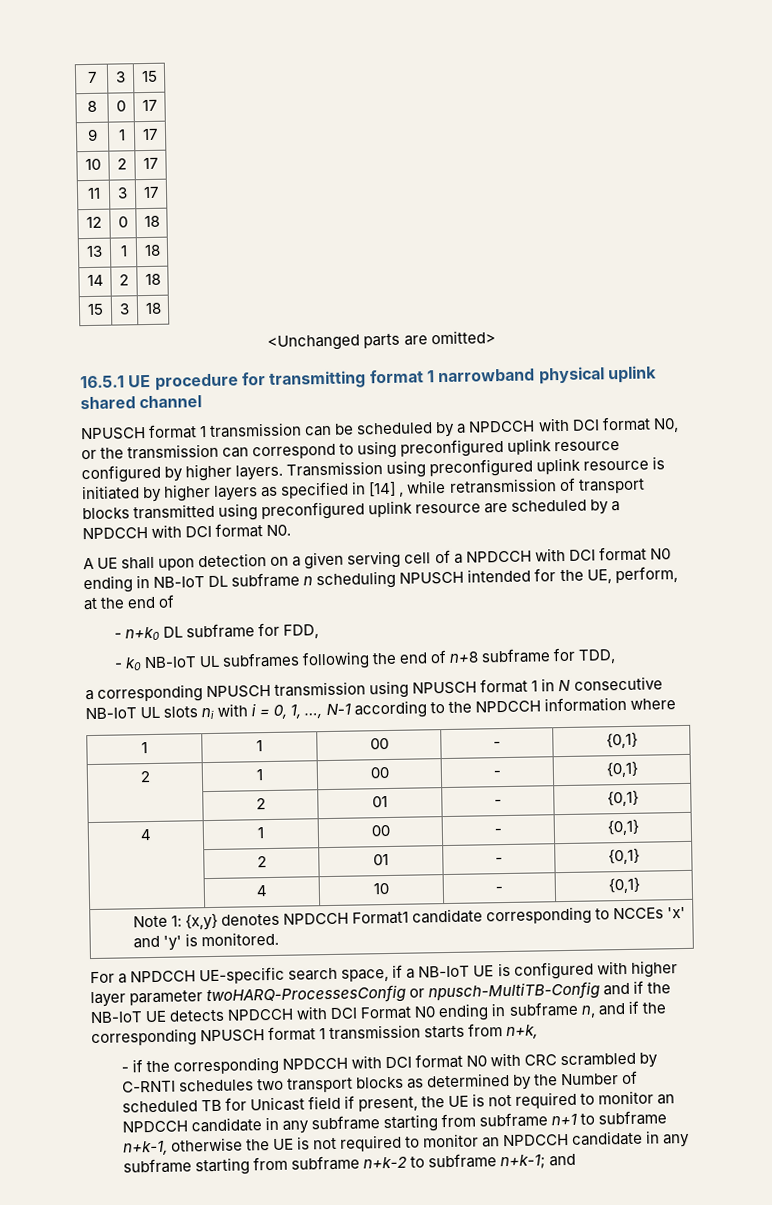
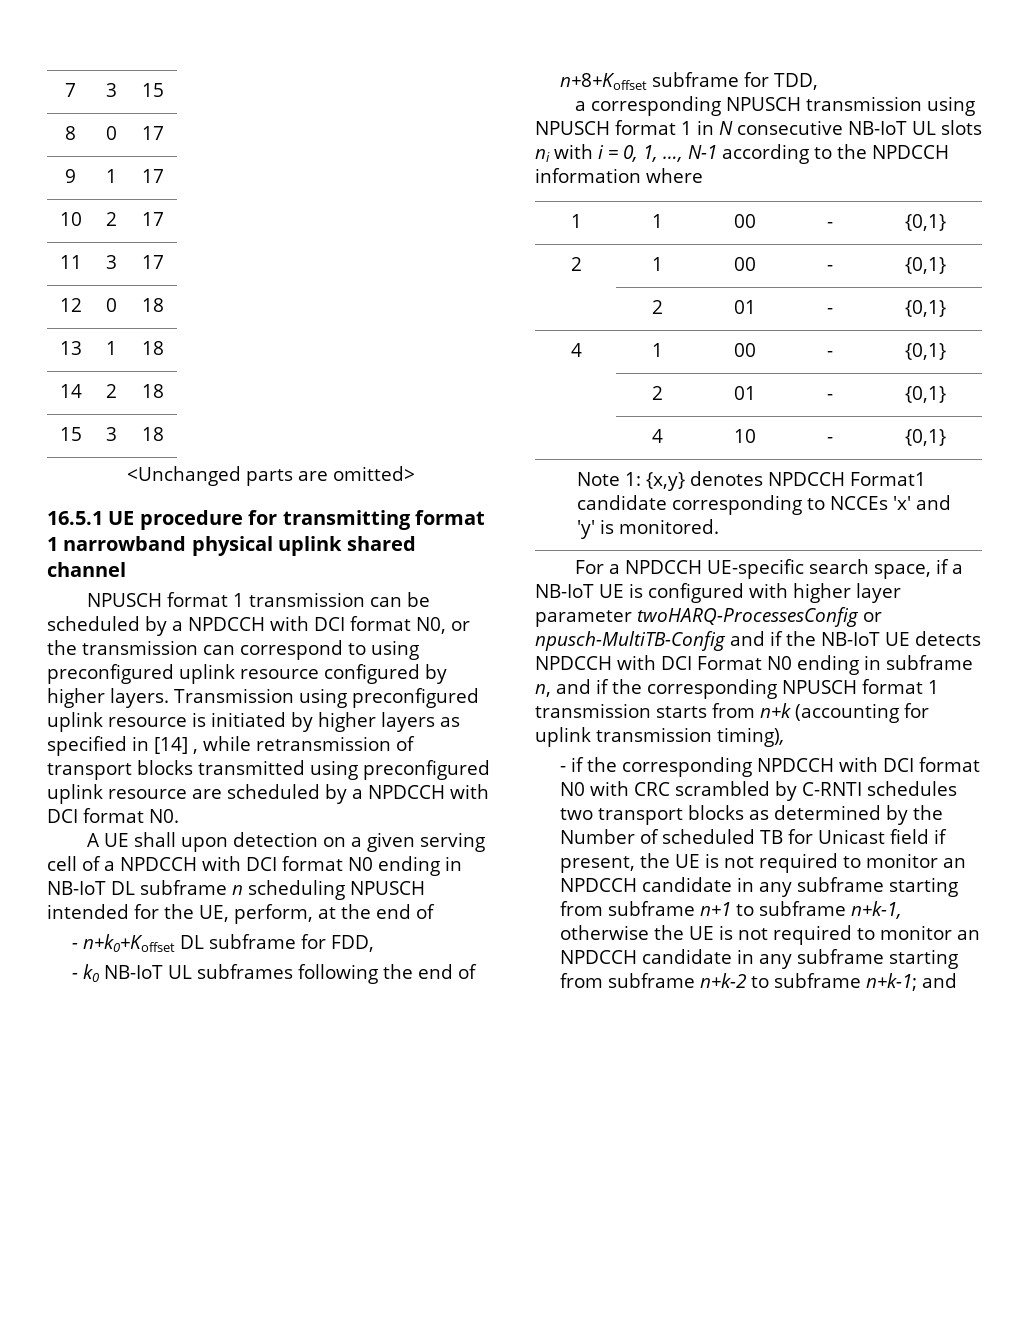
- - n+k0 DL subframe for FDD,
+ - n+k0+Koffset DL subframe for FDD,
- - k0 NB-IoT UL subframes following the end of n+8 subframe for TDD,
+ - k0 NB-IoT UL subframes following the end of n+8+Koffset subframe for TDD,
- For a NPDCCH UE-specific search space, if a NB-IoT UE is configured with higher layer parameter twoHARQ-ProcessesConfig or npusch-MultiTB-Config and if the NB-IoT UE detects NPDCCH with DCI Format N0 ending in subframe n, and if the corresponding NPUSCH format 1 transmission starts from n+k,
+ For a NPDCCH UE-specific search space, if a NB-IoT UE is configured with higher layer parameter twoHARQ-ProcessesConfig or npusch-MultiTB-Config and if the NB-IoT UE detects NPDCCH with DCI Format N0 ending in subframe n, and if the corresponding NPUSCH format 1 transmission starts from n+k (accounting for uplink transmission timing),

